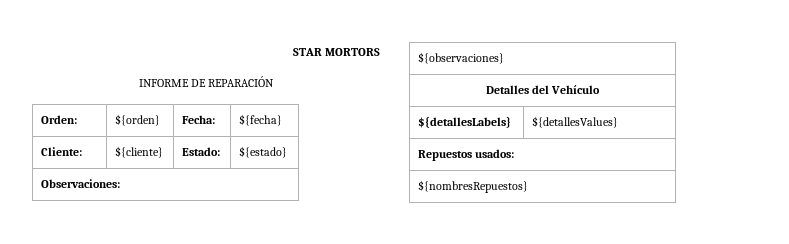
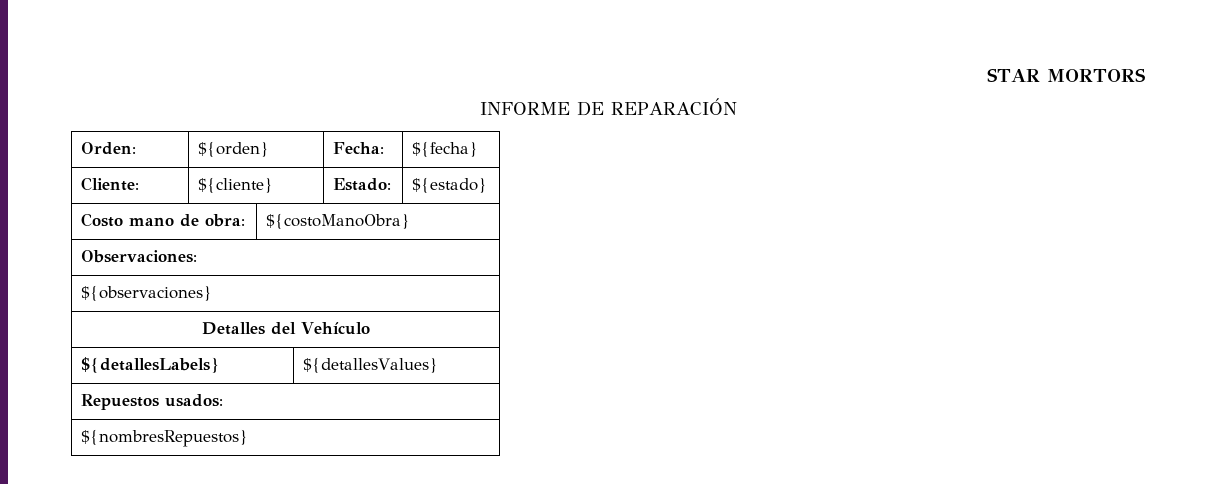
+ Costo mano de obra: | ${costoManoObra}

